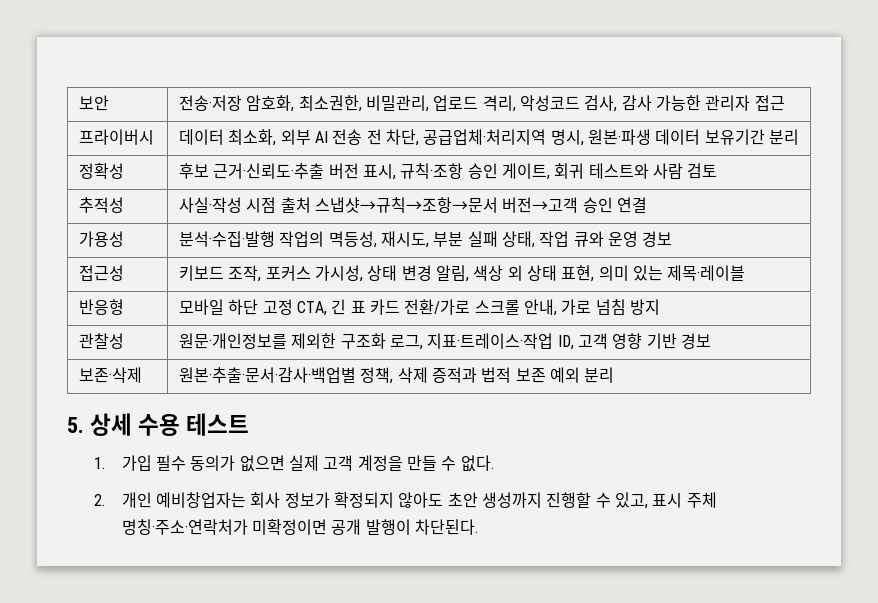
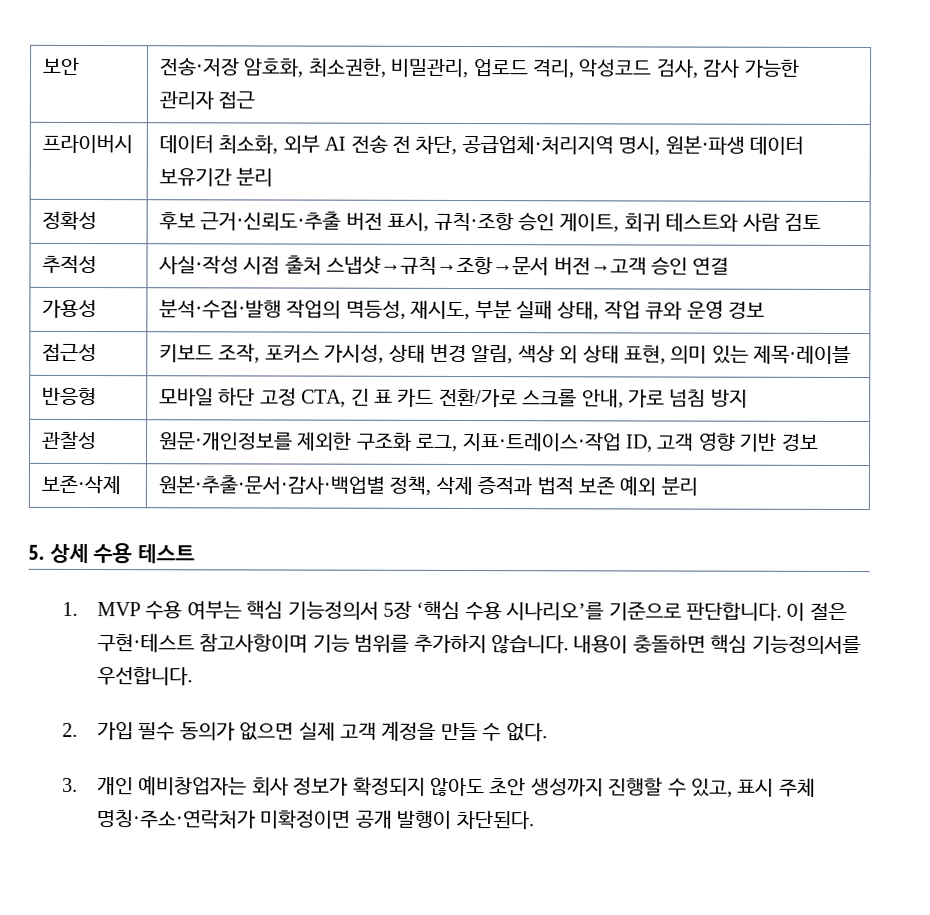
- 1. 가입 필수 동의가 없으면 실제 고객 계정을 만들 수 없다.
+ 1. MVP 수용 여부는 핵심 기능정의서 5장 ‘핵심 수용 시나리오’를 기준으로 판단합니다. 이 절은 구현·테스트 참고사항이며 기능 범위를 추가하지 않습니다. 내용이 충돌하면 핵심 기능정의서를 우선합니다.
+ 2. 가입 필수 동의가 없으면 실제 고객 계정을 만들 수 없다.
- 2. 개인 예비창업자는 회사 정보가 확정되지 않아도 초안 생성까지 진행할 수 있고, 표시 주체 명칭·주소·연락처가 미확정이면 공개 발행이 차단된다.
+ 3. 개인 예비창업자는 회사 정보가 확정되지 않아도 초안 생성까지 진행할 수 있고, 표시 주체 명칭·주소·연락처가 미확정이면 공개 발행이 차단된다.

